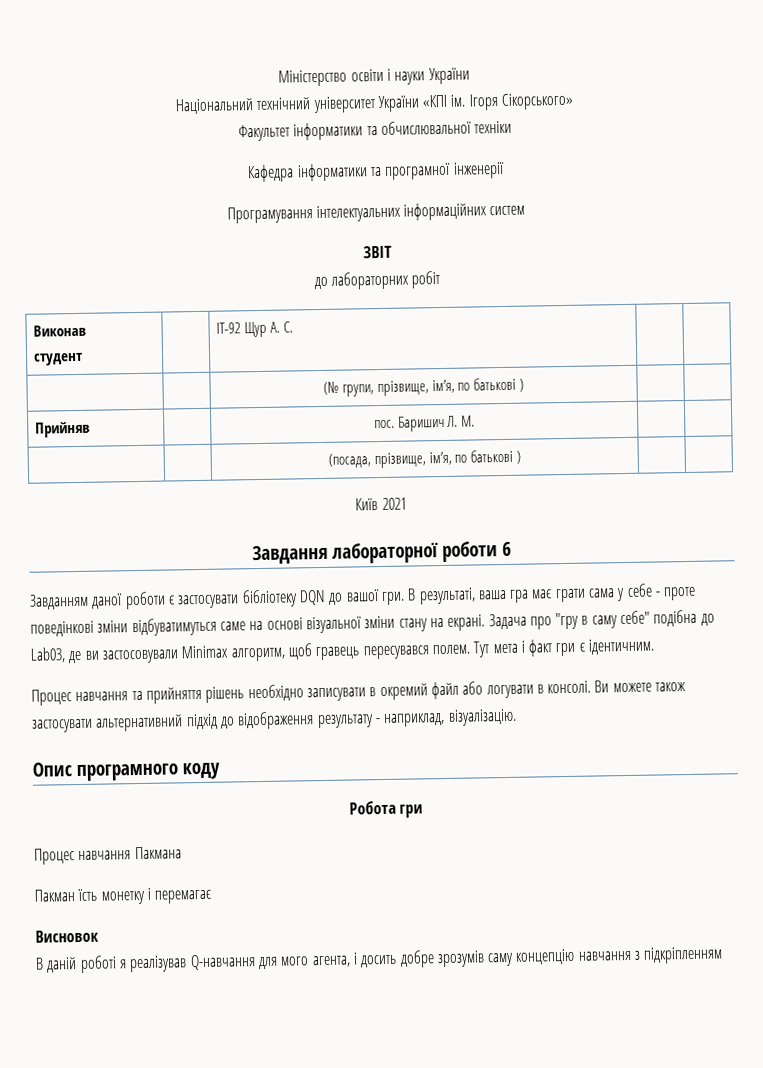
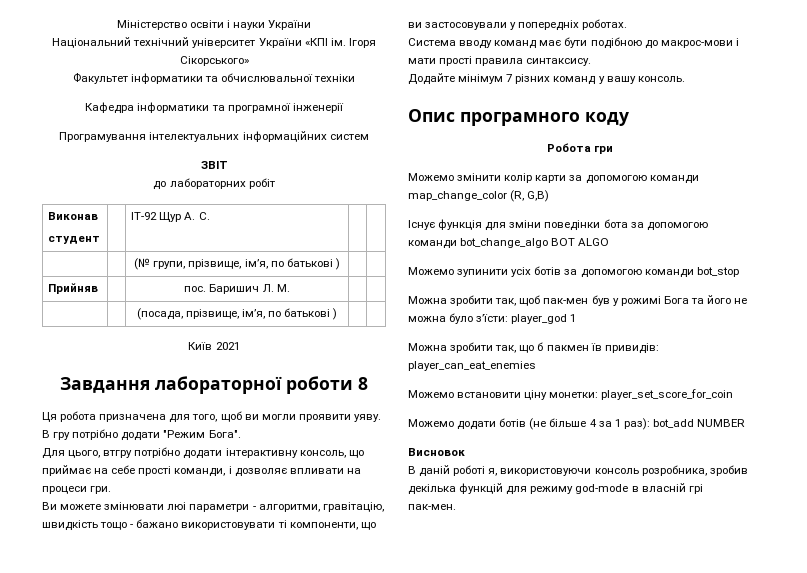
- Завдання лабораторної роботи 6
- Завданням даної роботи є застосувати бібліотеку DQN до вашої гри. В результаті, ваша гра має грати сама у себе - проте поведінкові зміни відбуватимуться саме на основі візуальної зміни стану на екрані. Задача про "гру в саму себе" подібна до Lab03, де ви застосовували Minimax алгоритм, щоб гравець пересувався полем. Тут мета і факт гри є ідентичним.
- Процес навчання та прийняття рішень необхідно записувати в окремий файл або логувати в консолі. Ви можете також застосувати альтернативний підхід до відображення результату - наприклад, візуалізацію.
+ Завдання лабораторної роботи 8
+ Ця робота призначена для того, щоб ви могли проявити уяву. В гру потрібно додати "Режим Бога".
+ Для цього, втгру потрібно додати інтерактивну консоль, що приймає на себе прості команди, і дозволяє впливати на процеси гри.
+ Ви можете змінювати люі параметри - алгоритми, гравітацію, швидкість тощо - бажано використовувати ті компоненти, що ви застосовували у попередніх роботах.
+ Система вводу команд має бути подібною до макрос-мови і мати прості правила синтаксису.
+ Додайте мінімум 7 різних команд у вашу консоль.
- Процес навчання Пакмана
- Пакман їсть монетку і перемагає
+ Можемо змінити колір карти за допомогою команди map_change_color (R, G,B)
+ Існує функція для зміни поведінки бота за допомогою команди bot_change_algo BOT ALGO
+ Можемо зупинити усіх ботів за допомогою команди bot_stop
+ Можна зробити так, щоб пак-мен був у рожимі Бога та його не можна було з’їсти: player_god 1
+ Можна зробити так, що б пакмен їв привидів: player_can_eat_enemies
+ Можемо встановити ціну монетки: player_set_score_for_coin
+ Можемо додати ботів (не більше 4 за 1 раз): bot_add NUMBER
  Висновок
- В даній роботі я реалізував Q-навчання для мого агента, і досить добре зрозумів саму концепцію навчання з підкріпленням
+ В даній роботі я, використовуючи консоль розробника, зробив декілька функцій для режиму god-mode в власній грі пак-мен.

